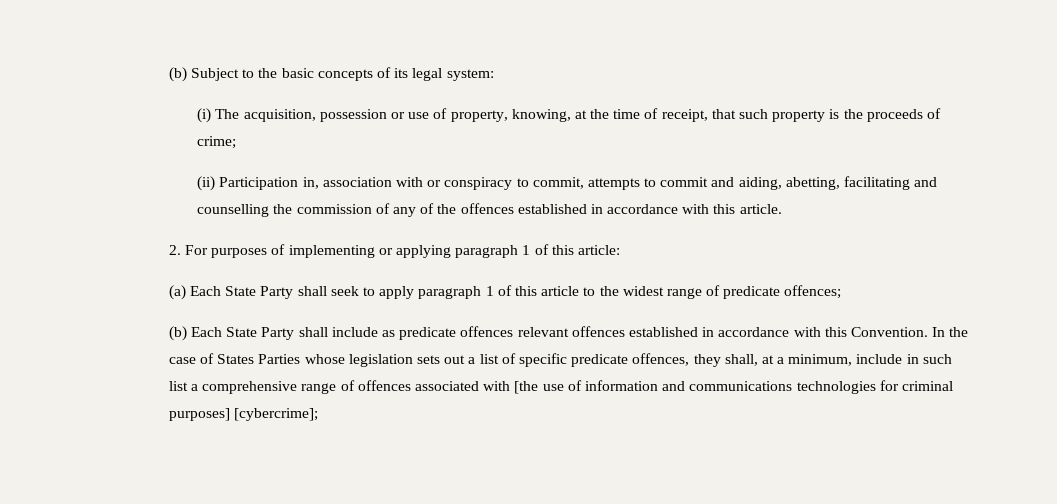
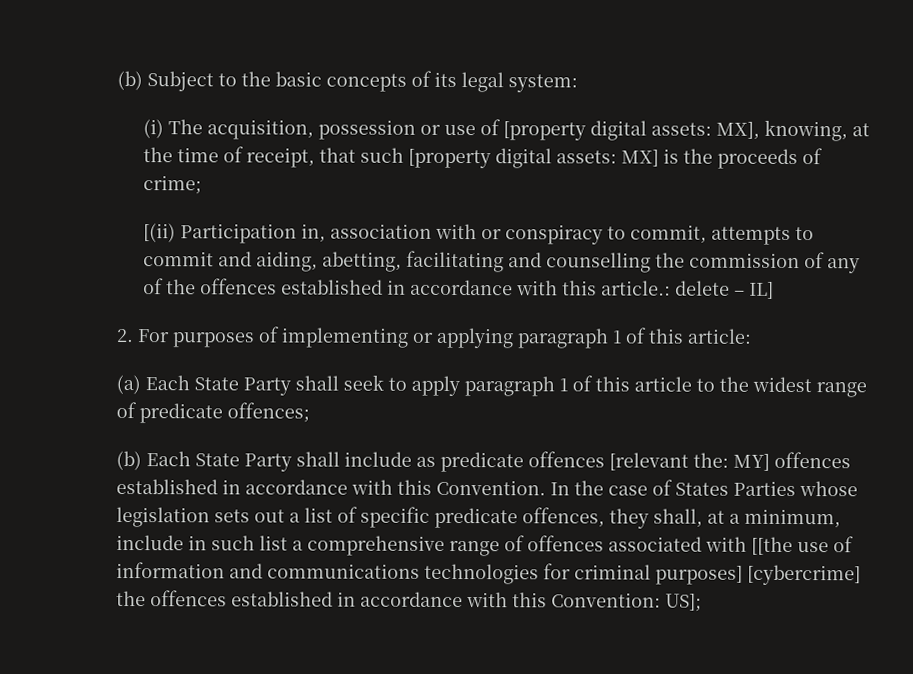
- (i) The acquisition, possession or use of property, knowing, at the time of receipt, that such property is the proceeds of crime;
+ (i) The acquisition, possession or use of [property digital assets: MX], knowing, at the time of receipt, that such [property digital assets: MX] is the proceeds of crime;
- (ii) Participation in, association with or conspiracy to commit, attempts to commit and aiding, abetting, facilitating and counselling the commission of any of the offences established in accordance with this article.
+ [(ii) Participation in, association with or conspiracy to commit, attempts to commit and aiding, abetting, facilitating and counselling the commission of any of the offences established in accordance with this article.: delete – IL]
- (b) Each State Party shall include as predicate offences relevant offences established in accordance with this Convention.
+ (b) Each State Party shall include as predicate offences [relevant the: MY] offences established in accordance with this Convention.
- In the case of States Parties whose legislation sets out a list of specific predicate offences, they shall, at a minimum, include in such list a comprehensive range of offences associated with [the use of information and communications technologies for criminal purposes] [cybercrime];
+ In the case of States Parties whose legislation sets out a list of specific predicate offences, they shall, at a minimum, include in such list a comprehensive range of offences associated with [[the use of information and communications technologies for criminal purposes] [cybercrime] the offences established in accordance with this Convention: US];

